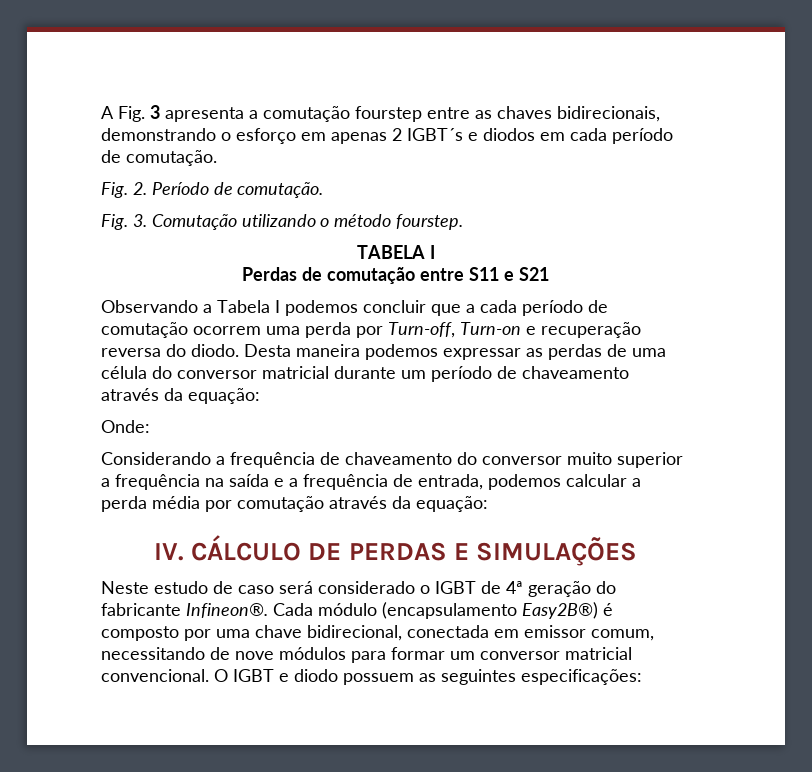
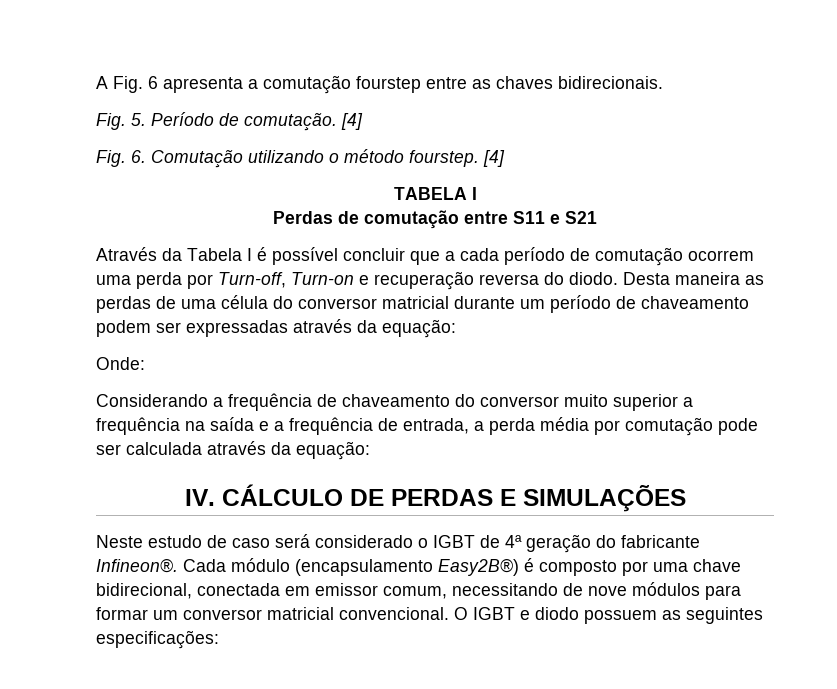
- A Fig. 3 apresenta a comutação fourstep entre as chaves bidirecionais, demonstrando o esforço em apenas 2 IGBT´s e diodos em cada período de comutação.
- Fig. 2. Período de comutação.
- Fig. 3. Comutação utilizando o método fourstep.
+ A Fig. 6 apresenta a comutação fourstep entre as chaves bidirecionais.
+ Fig. 5. Período de comutação. [4]
+ Fig. 6. Comutação utilizando o método fourstep. [4]
- Observando a Tabela I podemos concluir que a cada período de comutação ocorrem uma perda por Turn-off, Turn-on e recuperação reversa do diodo.
+ Através da Tabela I é possível concluir que a cada período de comutação ocorrem uma perda por Turn-off, Turn-on e recuperação reversa do diodo.
- Desta maneira podemos expressar as perdas de uma célula do conversor matricial durante um período de chaveamento através da equação:
+ Desta maneira as perdas de uma célula do conversor matricial durante um período de chaveamento podem ser expressadas através da equação:
- Considerando a frequência de chaveamento do conversor muito superior a frequência na saída e a frequência de entrada, podemos calcular a perda média por comutação através da equação:
+ Considerando a frequência de chaveamento do conversor muito superior a frequência na saída e a frequência de entrada, a perda média por comutação pode ser calculada através da equação:

